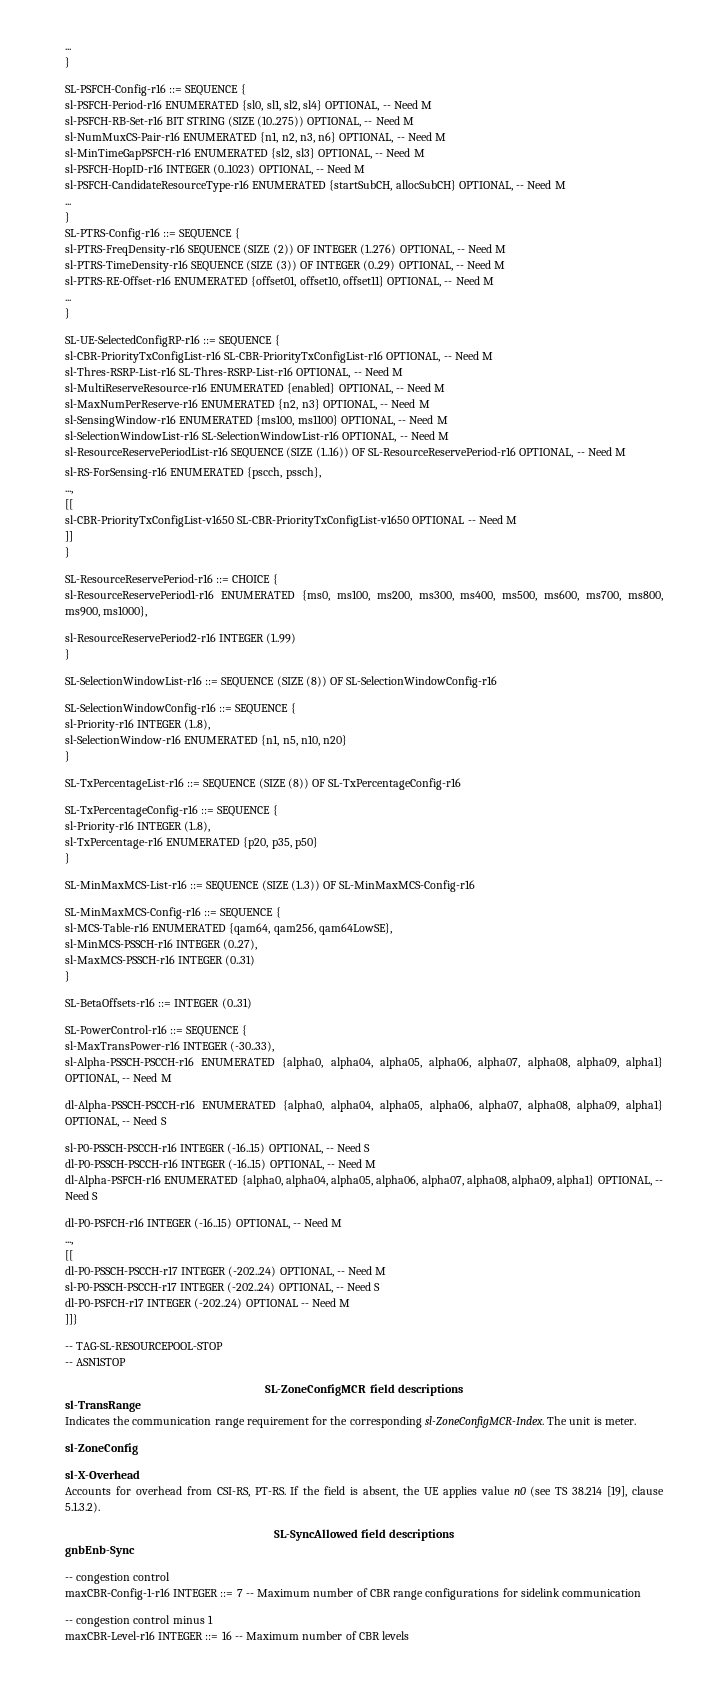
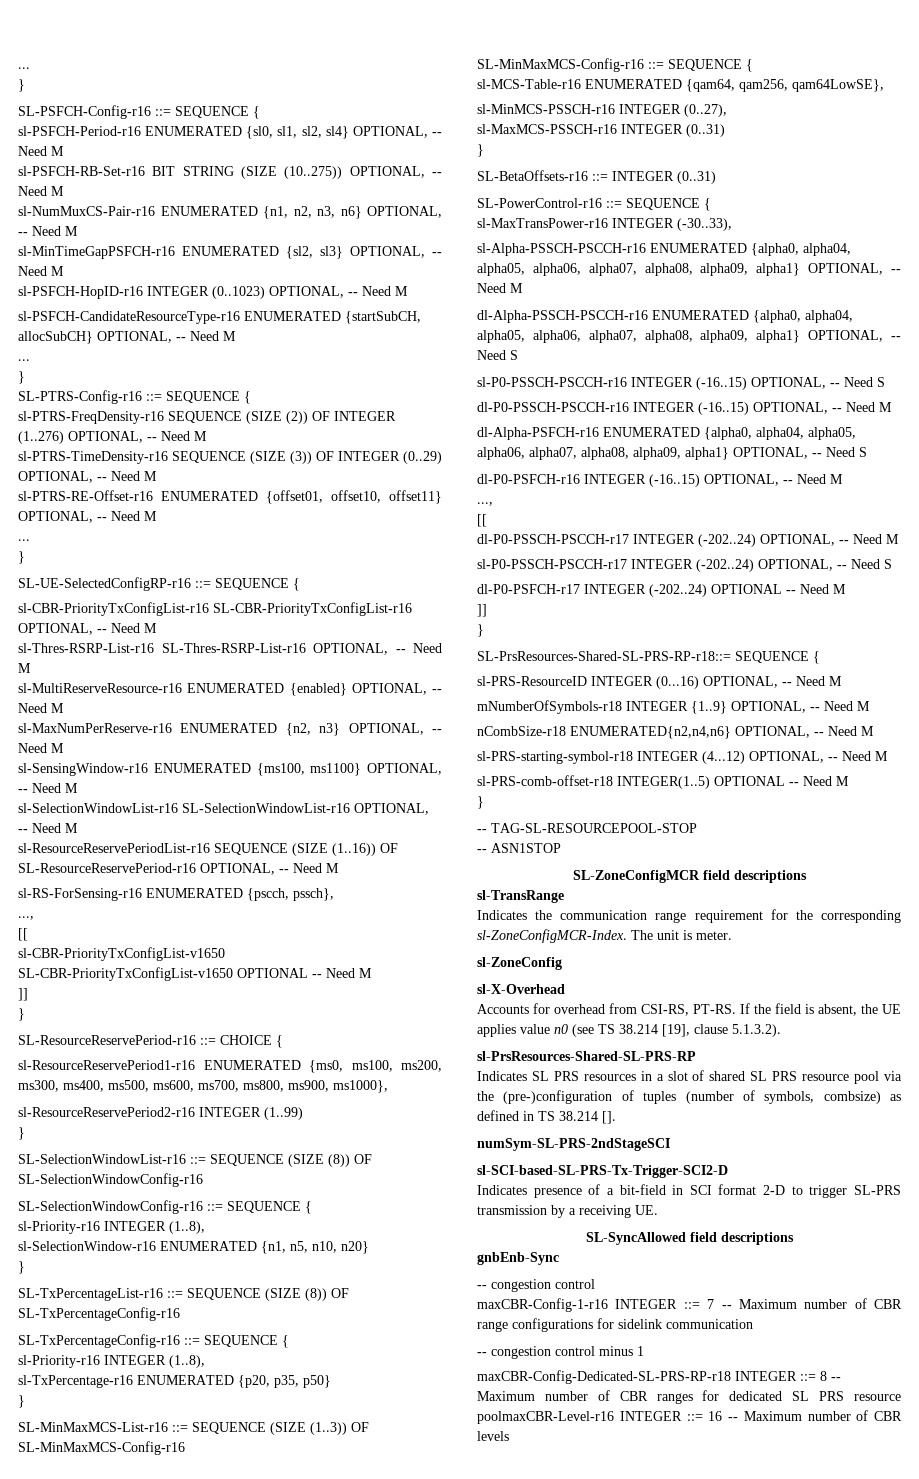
  dl-P0-PSFCH-r17 INTEGER (-202..24) OPTIONAL -- Need M
- ]]}
+ ]]
+ }
+ SL-PrsResources-Shared-SL-PRS-RP-r18::= SEQUENCE {
+ sl-PRS-ResourceID INTEGER (0...16) OPTIONAL, -- Need M
+ mNumberOfSymbols-r18 INTEGER {1..9} OPTIONAL, -- Need M
+ nCombSize-r18 ENUMERATED{n2,n4,n6} OPTIONAL, -- Need M
+ sl-PRS-starting-symbol-r18 INTEGER (4...12) OPTIONAL, -- Need M
+ sl-PRS-comb-offset-r18 INTEGER(1..5) OPTIONAL -- Need M
+ }
+ sl-PrsResources-Shared-SL-PRS-RP
+ Indicates SL PRS resources in a slot of shared SL PRS resource pool via the (pre-)configuration of tuples (number of symbols, combsize) as defined in TS 38.214 [].
+ numSym-SL-PRS-2ndStageSCI
+ sl-SCI-based-SL-PRS-Tx-Trigger-SCI2-D
+ Indicates presence of a bit-field in SCI format 2-D to trigger SL-PRS transmission by a receiving UE.
- maxCBR-Level-r16 INTEGER ::= 16 -- Maximum number of CBR levels
+ maxCBR-Config-Dedicated-SL-PRS-RP-r18 INTEGER ::= 8 -- Maximum number of CBR ranges for dedicated SL PRS resource poolmaxCBR-Level-r16 INTEGER ::= 16 -- Maximum number of CBR levels

